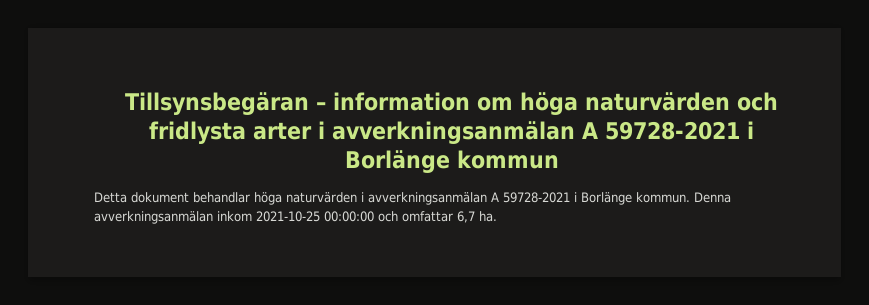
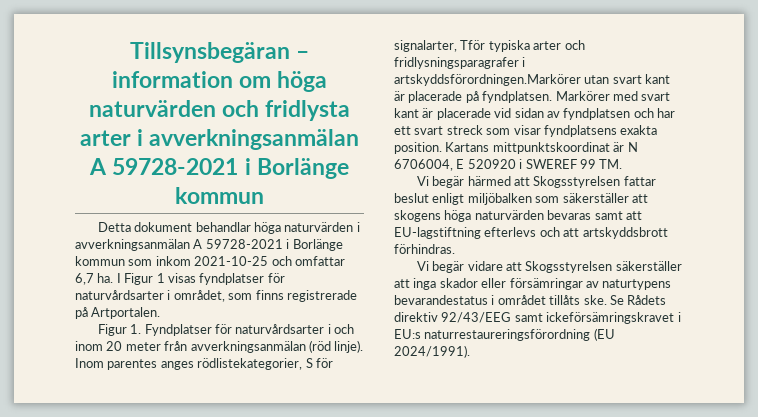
- Detta dokument behandlar höga naturvärden i avverkningsanmälan A 59728-2021 i Borlänge kommun. Denna avverkningsanmälan inkom 2021-10-25 00:00:00 och omfattar 6,7 ha.
+ Detta dokument behandlar höga naturvärden i avverkningsanmälan A 59728-2021 i Borlänge kommun som inkom 2021-10-25 och omfattar 6,7 ha.
+ I Figur 1 visas fyndplatser för naturvårdsarter i området, som finns registrerade på Artportalen.
+ Figur 1. Fyndplatser för naturvårdsarter i och inom 20 meter från avverkningsanmälan (röd linje). Inom parentes anges rödlistekategorier, S för signalarter, Tför typiska arter och fridlysningsparagrafer i artskyddsförordningen.Markörer utan svart kant är placerade på fyndplatsen. Markörer med svart kant är placerade vid sidan av fyndplatsen och har ett svart streck som visar fyndplatsens exakta position. Kartans mittpunktskoordinat är N 6706004, E 520920 i SWEREF 99 TM.
+ Vi begär härmed att Skogsstyrelsen fattar beslut enligt miljöbalken som säkerställer att skogens höga naturvärden bevaras samt att EU-lagstiftning efterlevs och att artskyddsbrott förhindras.
+ Vi begär vidare att Skogsstyrelsen säkerställer att inga skador eller försämringar av naturtypens bevarandestatus i området tillåts ske. Se Rådets direktiv 92/43/EEG samt ickeförsämringskravet i EU:s naturrestaureringsförordning (EU 2024/1991).

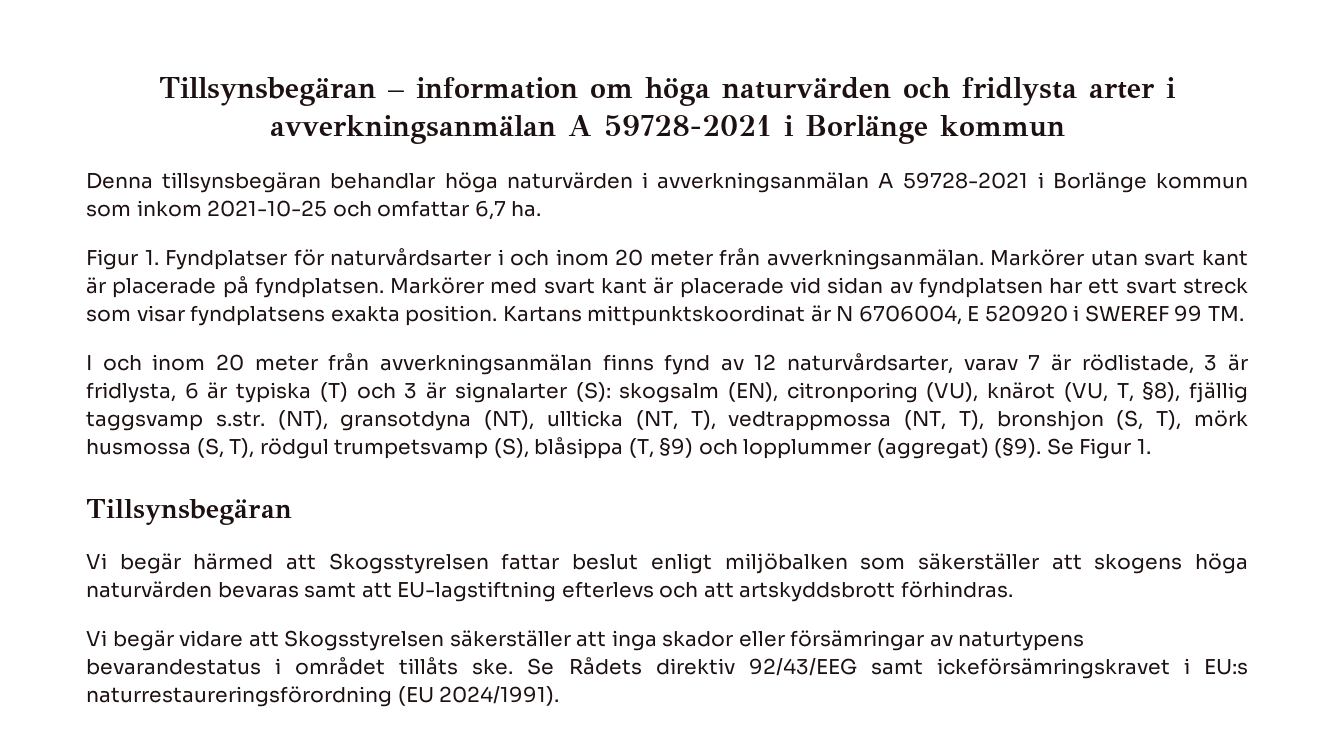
- Detta dokument behandlar höga naturvärden i avverkningsanmälan A 59728-2021 i Borlänge kommun som inkom 2021-10-25 och omfattar 6,7 ha. I Figur 1 visas fyndplatser för naturvårdsarter i området, som finns registrerade på Artportalen.
+ Denna tillsynsbegäran behandlar höga naturvärden i avverkningsanmälan A 59728-2021 i Borlänge kommun som inkom 2021-10-25 och omfattar 6,7 ha.
- Figur 1. Fyndplatser för naturvårdsarter i och inom 20 meter från avverkningsanmälan (röd linje). Inom parentes anges rödlistekategorier, S för signalarter, Tför typiska arter och fridlysningsparagrafer i artskyddsförordningen.Markörer utan svart kant är placerade på fyndplatsen.
+ Figur 1. Fyndplatser för naturvårdsarter i och inom 20 meter från avverkningsanmälan. Markörer utan svart kant är placerade på fyndplatsen.
- Markörer med svart kant är placerade vid sidan av fyndplatsen och har ett svart streck som visar fyndplatsens exakta position.
+ Markörer med svart kant är placerade vid sidan av fyndplatsen har ett svart streck som visar fyndplatsens exakta position.
+ I och inom 20 meter från avverkningsanmälan finns fynd av 12 naturvårdsarter, varav 7 är rödlistade, 3 är fridlysta, 6 är typiska (T) och 3 är signalarter (S): skogsalm (EN), citronporing (VU), knärot (VU, T, §8), fjällig taggsvamp s.str. (NT), gransotdyna (NT), ullticka (NT, T), vedtrappmossa (NT, T), bronshjon (S, T), mörk husmossa (S, T), rödgul trumpetsvamp (S), blåsippa (T, §9) och lopplummer (aggregat) (§9). Se Figur 1.
+ Tillsynsbegäran

